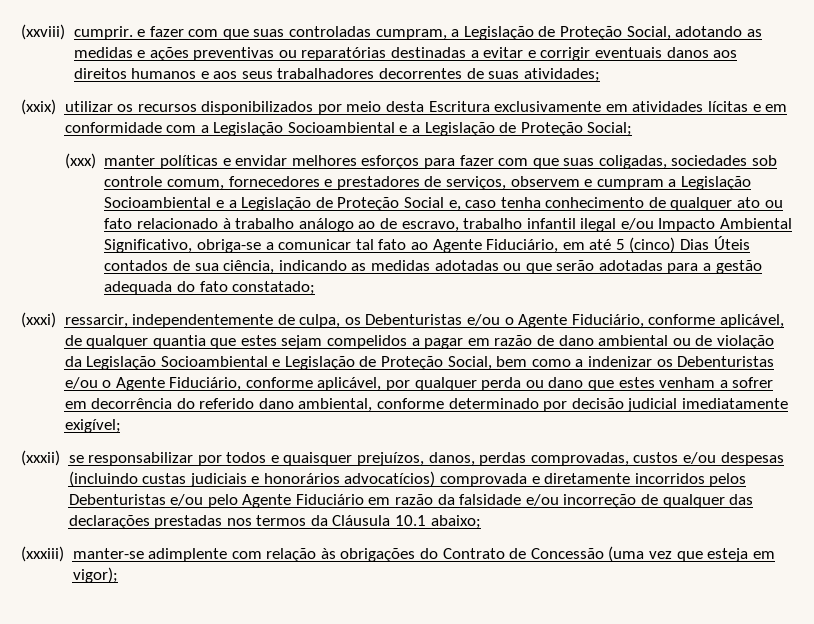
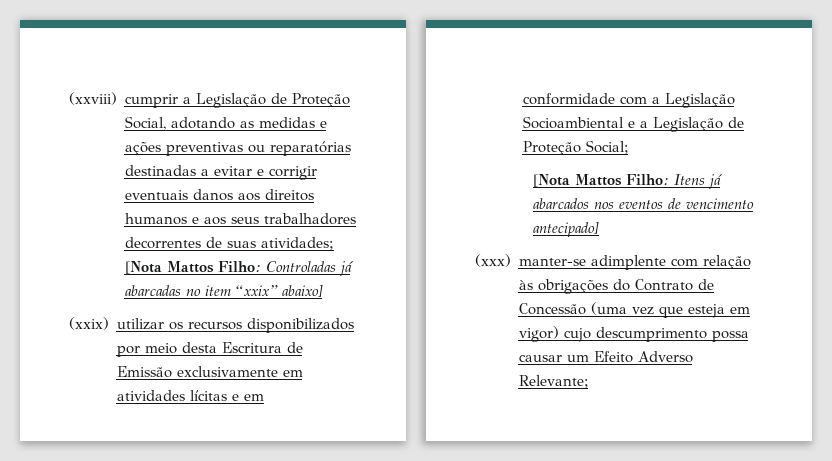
- (xxviii) cumprir. e fazer com que suas controladas cumpram, a Legislação de Proteção Social, adotando as medidas e ações preventivas ou reparatórias destinadas a evitar e corrigir eventuais danos aos direitos humanos e aos seus trabalhadores decorrentes de suas atividades;
+ (xxviii) cumprir a Legislação de Proteção Social, adotando as medidas e ações preventivas ou reparatórias destinadas a evitar e corrigir eventuais danos aos direitos humanos e aos seus trabalhadores decorrentes de suas atividades; [Nota Mattos Filho: Controladas já abarcadas no item “xxix” abaixo]
- (xxix) utilizar os recursos disponibilizados por meio desta Escritura exclusivamente em atividades lícitas e em conformidade com a Legislação Socioambiental e a Legislação de Proteção Social;
+ (xxix) utilizar os recursos disponibilizados por meio desta Escritura de Emissão exclusivamente em atividades lícitas e em conformidade com a Legislação Socioambiental e a Legislação de Proteção Social;
- (xxx) manter políticas e envidar melhores esforços para fazer com que suas coligadas, sociedades sob controle comum, fornecedores e prestadores de serviços, observem e cumpram a Legislação Socioambiental e a Legislação de Proteção Social e, caso tenha conhecimento de qualquer ato ou fato relacionado à trabalho análogo ao de escravo, trabalho infantil ilegal e/ou Impacto Ambiental Significativo, obriga-se a comunicar tal fato ao Agente Fiduciário, em até 5 (cinco) Dias Úteis contados de sua ciência, indicando as medidas adotadas ou que serão adotadas para a gestão adequada do fato constatado;
- (xxxi) ressarcir, independentemente de culpa, os Debenturistas e/ou o Agente Fiduciário, conforme aplicável, de qualquer quantia que estes sejam compelidos a pagar em razão de dano ambiental ou de violação da Legislação Socioambiental e Legislação de Proteção Social, bem como a indenizar os Debenturistas e/ou o Agente Fiduciário, conforme aplicável, por qualquer perda ou dano que estes venham a sofrer em decorrência do referido dano ambiental, conforme determinado por decisão judicial imediatamente exigível;
- (xxxii) se responsabilizar por todos e quaisquer prejuízos, danos, perdas comprovadas, custos e/ou despesas (incluindo custas judiciais e honorários advocatícios) comprovada e diretamente incorridos pelos Debenturistas e/ou pelo Agente Fiduciário em razão da falsidade e/ou incorreção de qualquer das declarações prestadas nos termos da Cláusula 10.1 abaixo;
- (xxxiii) manter-se adimplente com relação às obrigações do Contrato de Concessão (uma vez que esteja em vigor);
+ [Nota Mattos Filho: Itens já abarcados nos eventos de vencimento antecipado]
+ (xxx) manter-se adimplente com relação às obrigações do Contrato de Concessão (uma vez que esteja em vigor) cujo descumprimento possa causar um Efeito Adverso Relevante;

